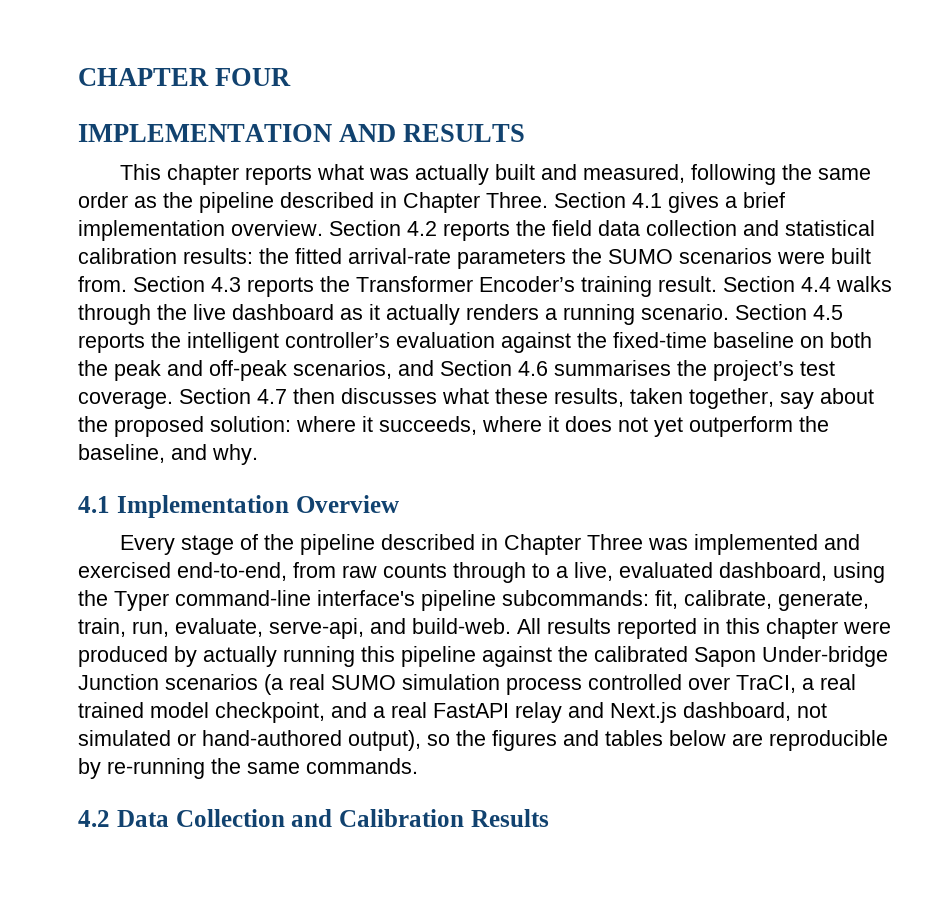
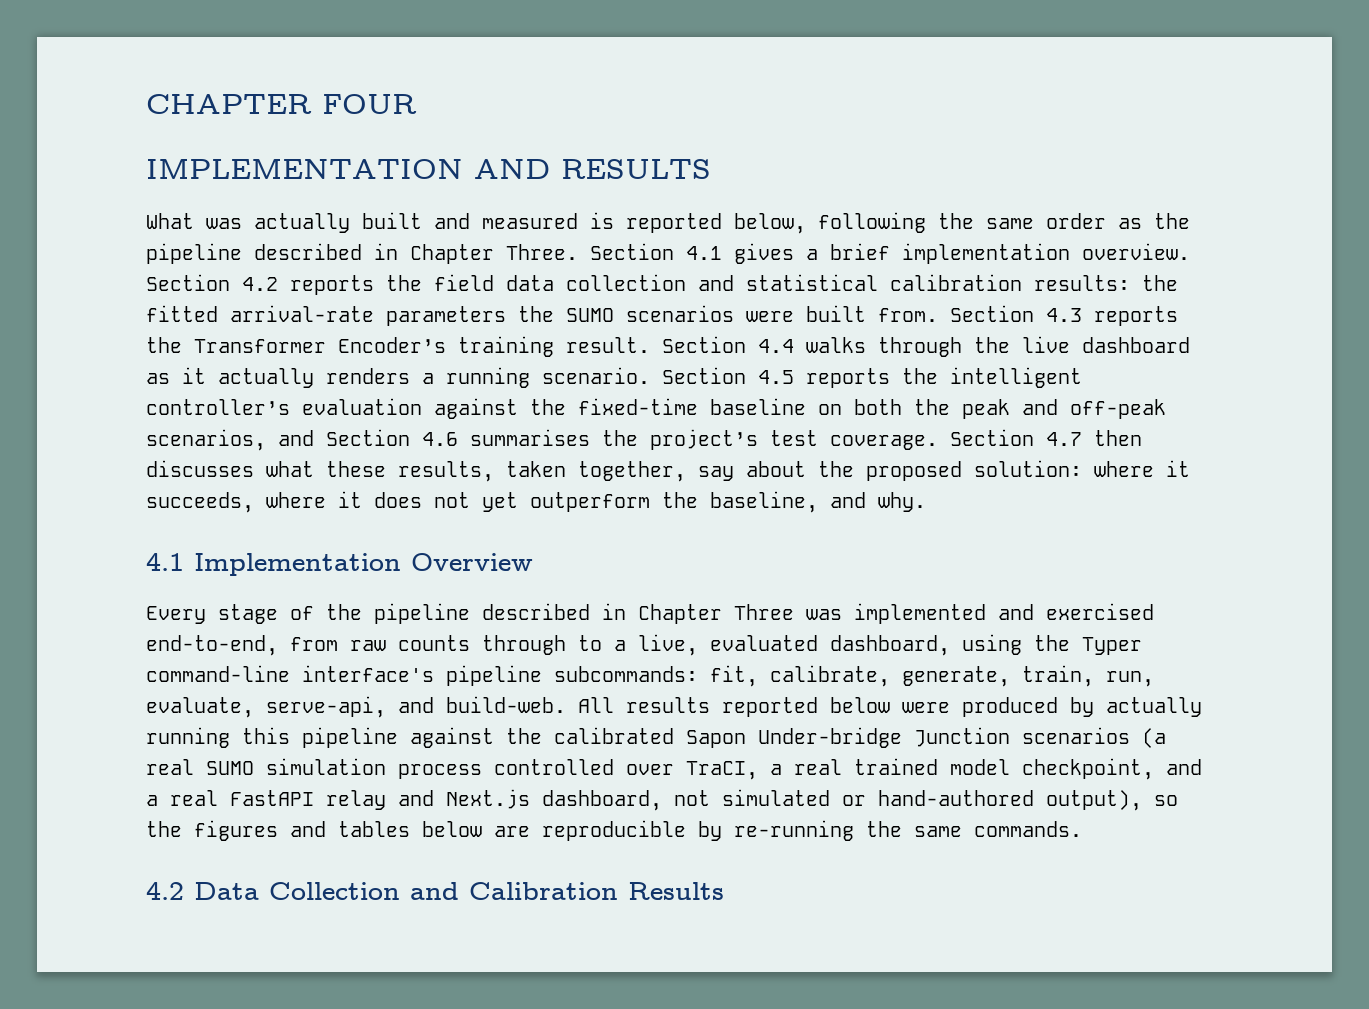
- This chapter reports what was actually built and measured, following the same order as the pipeline described in Chapter Three.
+ What was actually built and measured is reported below, following the same order as the pipeline described in Chapter Three.
- All results reported in this chapter were produced by actually running this pipeline against the calibrated Sapon Under-bridge Junction scenarios (a real SUMO simulation process controlled over TraCI, a real trained model checkpoint, and a real FastAPI relay and Next.js dashboard, not simulated or hand-authored output), so the figures and tables below are reproducible by re-running the same commands.
+ All results reported below were produced by actually running this pipeline against the calibrated Sapon Under-bridge Junction scenarios (a real SUMO simulation process controlled over TraCI, a real trained model checkpoint, and a real FastAPI relay and Next.js dashboard, not simulated or hand-authored output), so the figures and tables below are reproducible by re-running the same commands.

